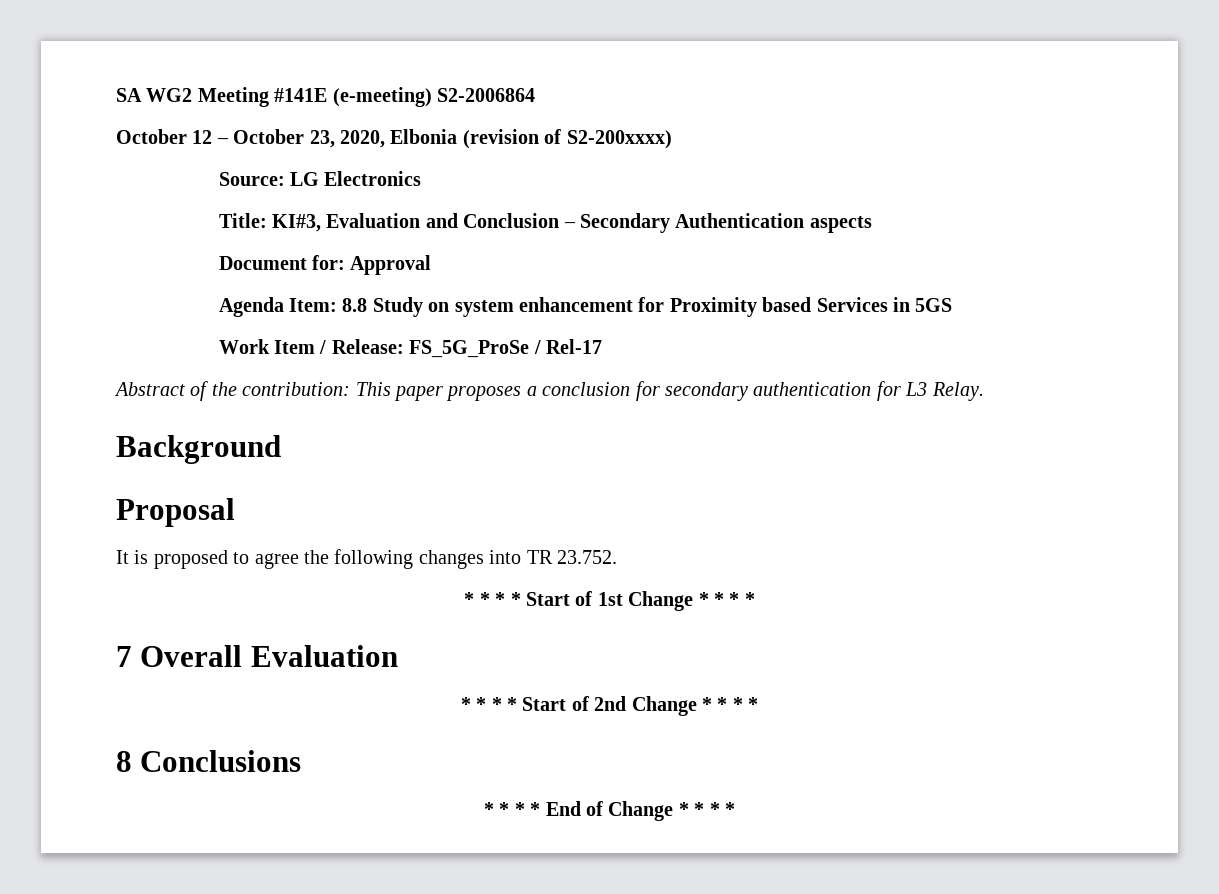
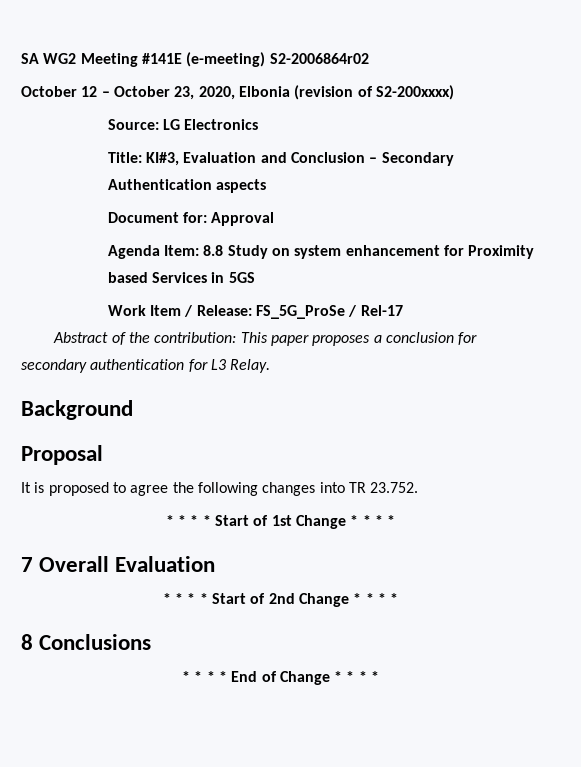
- SA WG2 Meeting #141E (e-meeting) S2-2006864
+ SA WG2 Meeting #141E (e-meeting) S2-2006864r02

